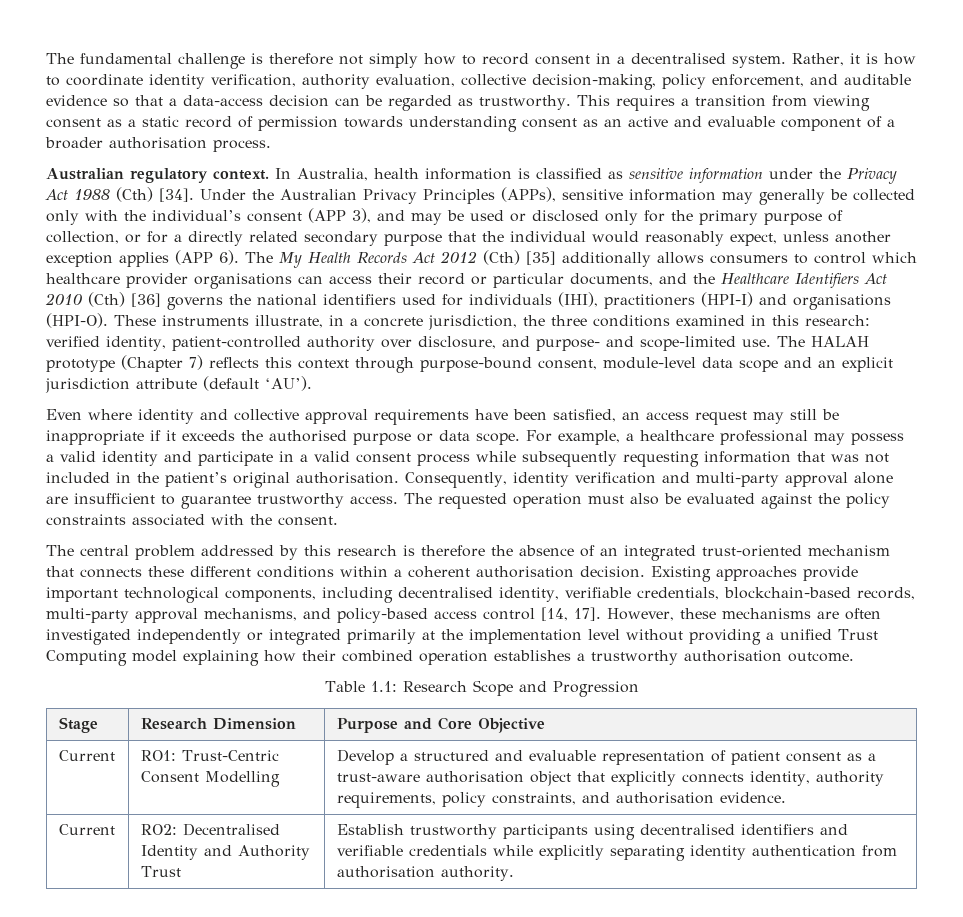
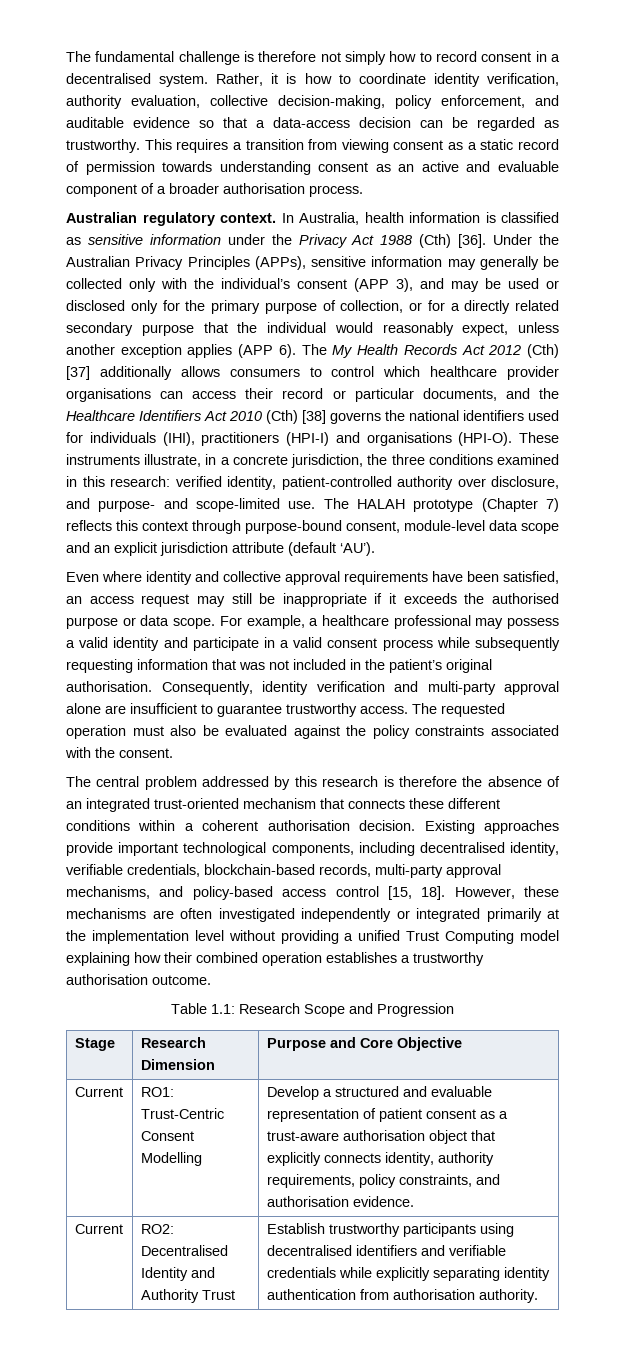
- In Australia, health information is classified as sensitive information under the Privacy Act 1988 (Cth) [34].
+ In Australia, health information is classified as sensitive information under the Privacy Act 1988 (Cth) [36].
- The My Health Records Act 2012 (Cth) [35] additionally allows consumers to control which healthcare provider organisations can access their record or particular documents, and the Healthcare Identifiers Act 2010 (Cth) [36] governs the national identifiers used for individuals (IHI), practitioners (HPI-I) and organisations (HPI-O).
+ The My Health Records Act 2012 (Cth) [37] additionally allows consumers to control which healthcare provider organisations can access their record or particular documents, and the Healthcare Identifiers Act 2010 (Cth) [38] governs the national identifiers used for individuals (IHI), practitioners (HPI-I) and organisations (HPI-O).
- Existing approaches provide important technological components, including decentralised identity, verifiable credentials, blockchain-based records, multi-party approval mechanisms, and policy-based access control [14, 17].
+ Existing approaches provide important technological components, including decentralised identity, verifiable credentials, blockchain-based records, multi-party approval mechanisms, and policy-based access control [15, 18].

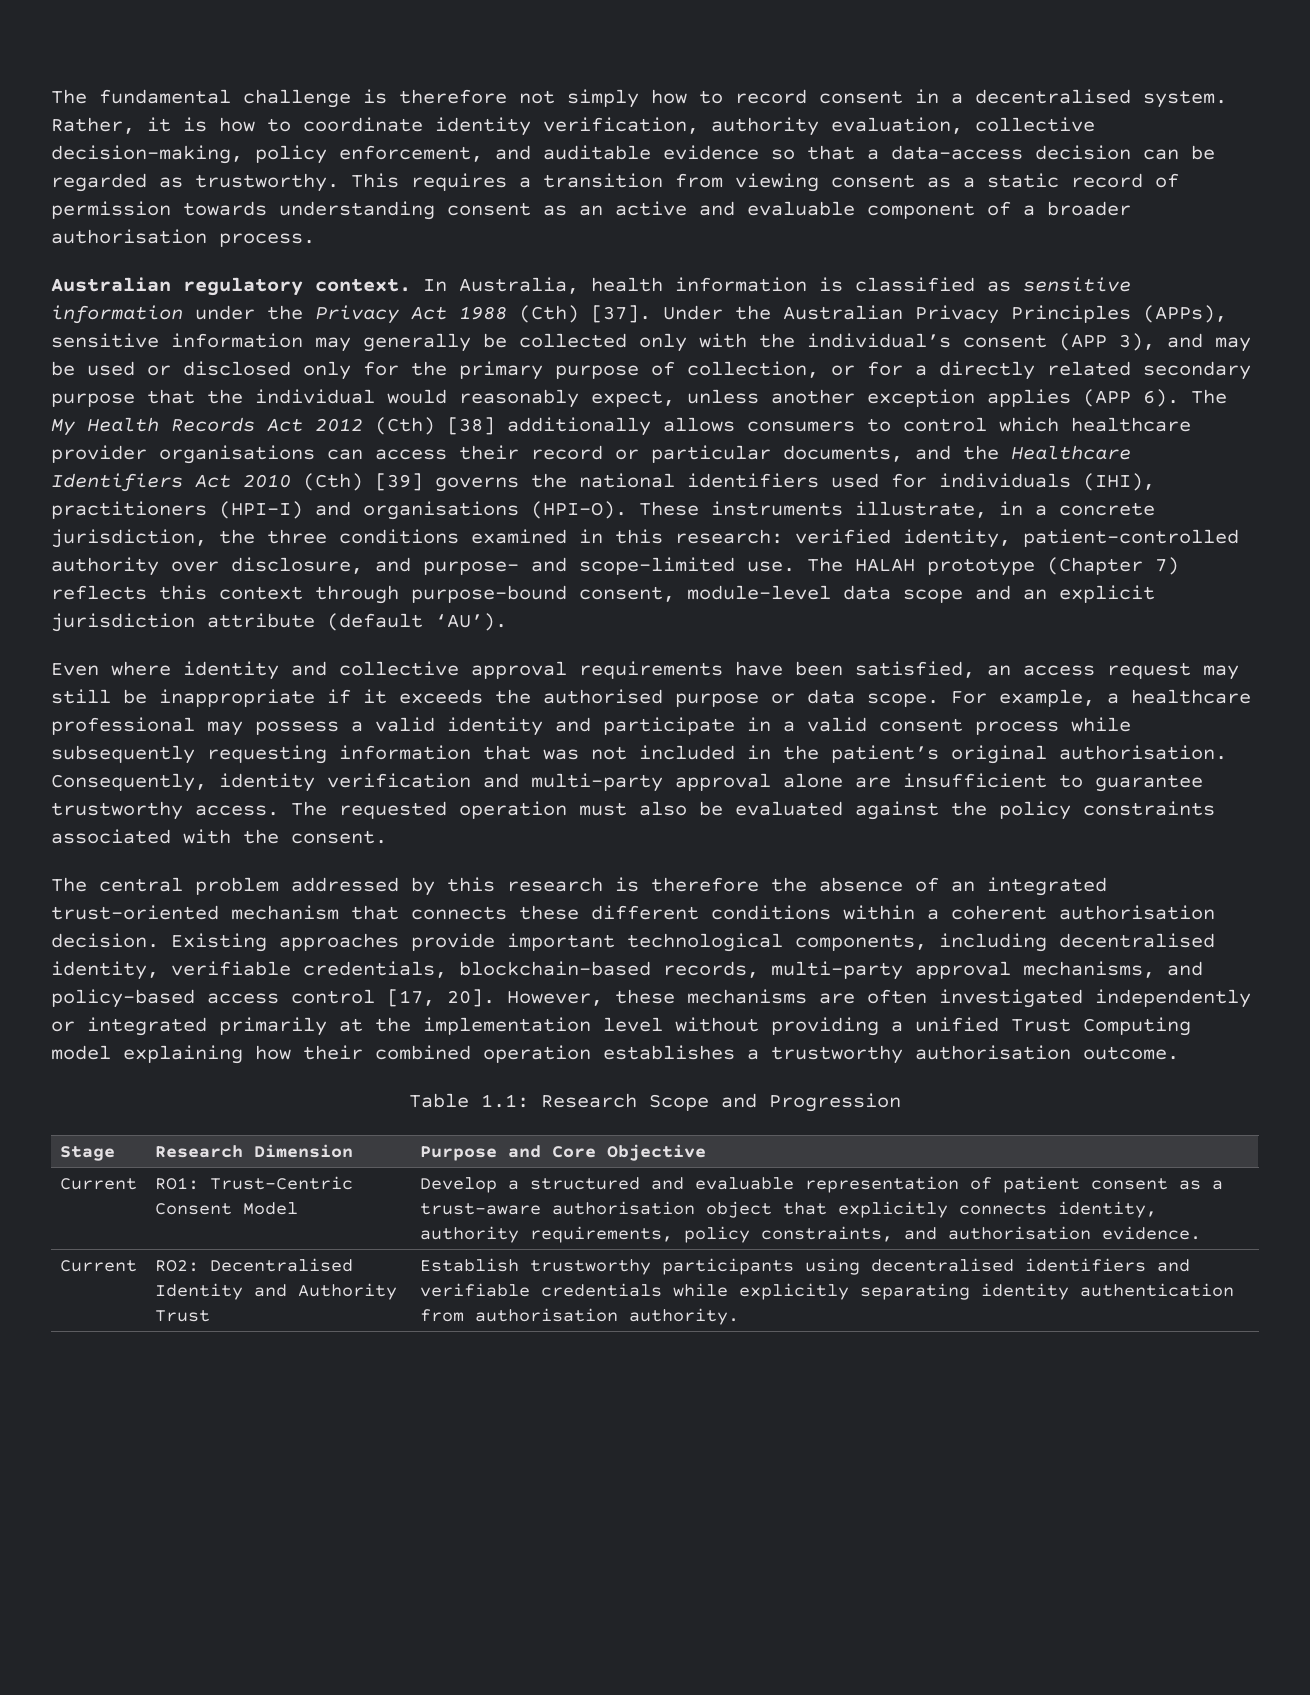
- In Australia, health information is classified as sensitive information under the Privacy Act 1988 (Cth) [36].
+ In Australia, health information is classified as sensitive information under the Privacy Act 1988 (Cth) [37].
- The My Health Records Act 2012 (Cth) [37] additionally allows consumers to control which healthcare provider organisations can access their record or particular documents, and the Healthcare Identifiers Act 2010 (Cth) [38] governs the national identifiers used for individuals (IHI), practitioners (HPI-I) and organisations (HPI-O).
+ The My Health Records Act 2012 (Cth) [38] additionally allows consumers to control which healthcare provider organisations can access their record or particular documents, and the Healthcare Identifiers Act 2010 (Cth) [39] governs the national identifiers used for individuals (IHI), practitioners (HPI-I) and organisations (HPI-O).
- Existing approaches provide important technological components, including decentralised identity, verifiable credentials, blockchain-based records, multi-party approval mechanisms, and policy-based access control [15, 18].
+ Existing approaches provide important technological components, including decentralised identity, verifiable credentials, blockchain-based records, multi-party approval mechanisms, and policy-based access control [17, 20].
- Current | RO1: Trust-Centric Consent Modelling | Develop a structured and evaluable representation of patient consent as a trust-aware authorisation object that explicitly connects identity, authority requirements, policy constraints, and authorisation evidence.
+ Current | RO1: Trust-Centric Consent Model | Develop a structured and evaluable representation of patient consent as a trust-aware authorisation object that explicitly connects identity, authority requirements, policy constraints, and authorisation evidence.

